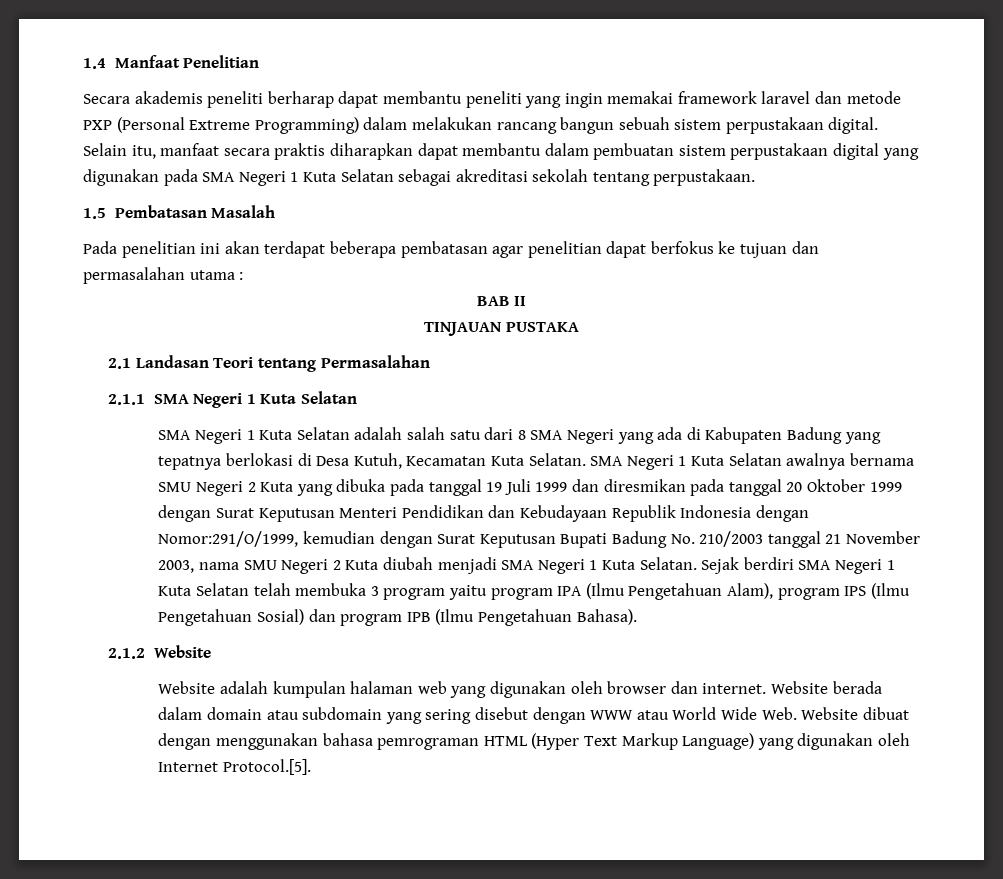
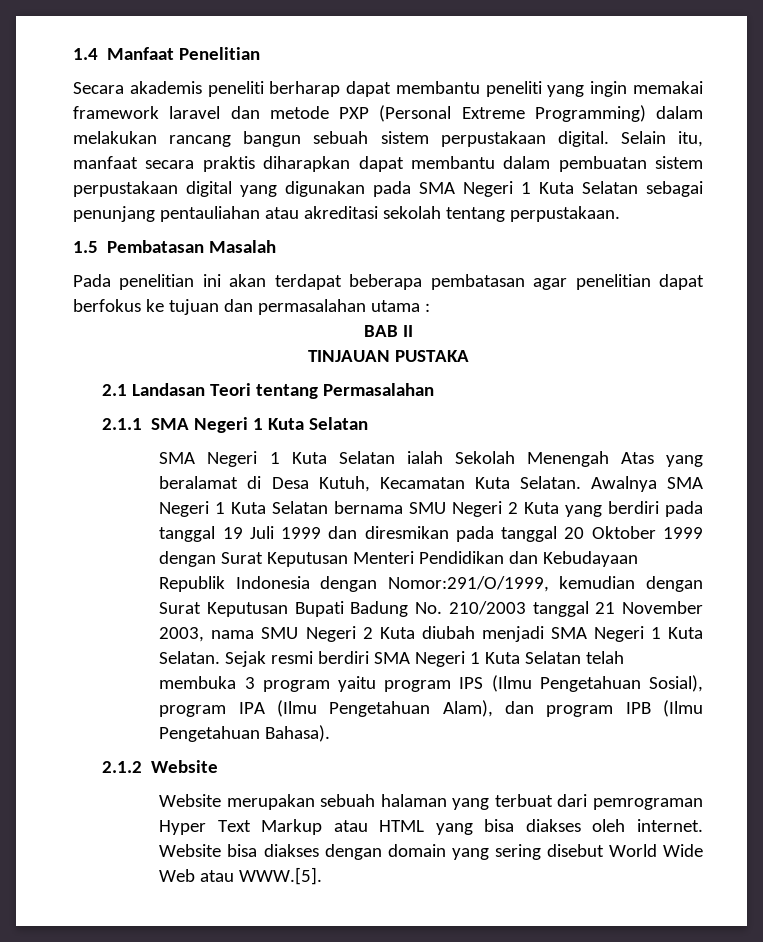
- Selain itu, manfaat secara praktis diharapkan dapat membantu dalam pembuatan sistem perpustakaan digital yang digunakan pada SMA Negeri 1 Kuta Selatan sebagai akreditasi sekolah tentang perpustakaan.
+ Selain itu, manfaat secara praktis diharapkan dapat membantu dalam pembuatan sistem perpustakaan digital yang digunakan pada SMA Negeri 1 Kuta Selatan sebagai penunjang pentauliahan atau akreditasi sekolah tentang perpustakaan.
- SMA Negeri 1 Kuta Selatan adalah salah satu dari 8 SMA Negeri yang ada di Kabupaten Badung yang tepatnya berlokasi di Desa Kutuh, Kecamatan Kuta Selatan.
+ SMA Negeri 1 Kuta Selatan ialah Sekolah Menengah Atas yang beralamat di Desa Kutuh, Kecamatan Kuta Selatan.
- SMA Negeri 1 Kuta Selatan awalnya bernama SMU Negeri 2 Kuta yang dibuka pada tanggal 19 Juli 1999 dan diresmikan pada tanggal 20 Oktober 1999 dengan Surat Keputusan Menteri Pendidikan dan Kebudayaan Republik Indonesia dengan Nomor:291/O/1999, kemudian dengan Surat Keputusan Bupati Badung No. 210/2003 tanggal 21 November 2003, nama SMU Negeri 2 Kuta diubah menjadi SMA Negeri 1 Kuta Selatan.
+ Awalnya SMA Negeri 1 Kuta Selatan bernama SMU Negeri 2 Kuta yang berdiri pada tanggal 19 Juli 1999 dan diresmikan pada tanggal 20 Oktober 1999 dengan Surat Keputusan Menteri Pendidikan dan Kebudayaan Republik Indonesia dengan Nomor:291/O/1999, kemudian dengan Surat Keputusan Bupati Badung No. 210/2003 tanggal 21 November 2003, nama SMU Negeri 2 Kuta diubah menjadi SMA Negeri 1 Kuta Selatan.
- Sejak berdiri SMA Negeri 1 Kuta Selatan telah membuka 3 program yaitu program IPA (Ilmu Pengetahuan Alam), program IPS (Ilmu Pengetahuan Sosial) dan program IPB (Ilmu Pengetahuan Bahasa).
+ Sejak resmi berdiri SMA Negeri 1 Kuta Selatan telah membuka 3 program yaitu program IPS (Ilmu Pengetahuan Sosial), program IPA (Ilmu Pengetahuan Alam), dan program IPB (Ilmu Pengetahuan Bahasa).
- Website adalah kumpulan halaman web yang digunakan oleh browser dan internet. Website berada dalam domain atau subdomain yang sering disebut dengan WWW atau World Wide Web. Website dibuat dengan menggunakan bahasa pemrograman HTML (Hyper Text Markup Language) yang digunakan oleh Internet Protocol.[5].
+ Website merupakan sebuah halaman yang terbuat dari pemrograman Hyper Text Markup atau HTML yang bisa diakses oleh internet. Website bisa diakses dengan domain yang sering disebut World Wide Web atau WWW.[5].

